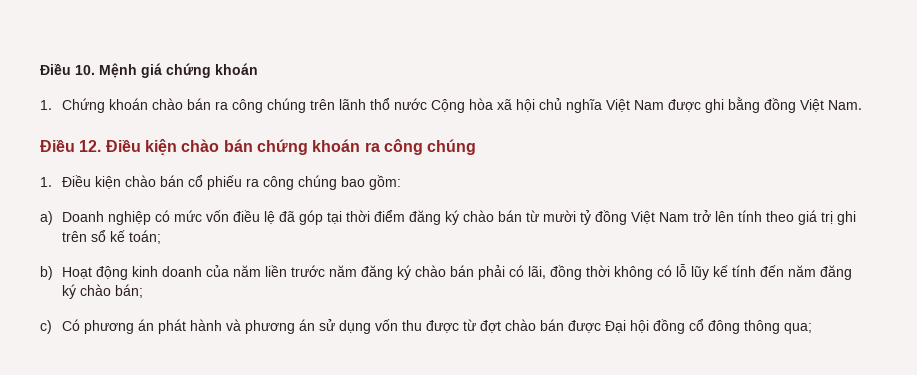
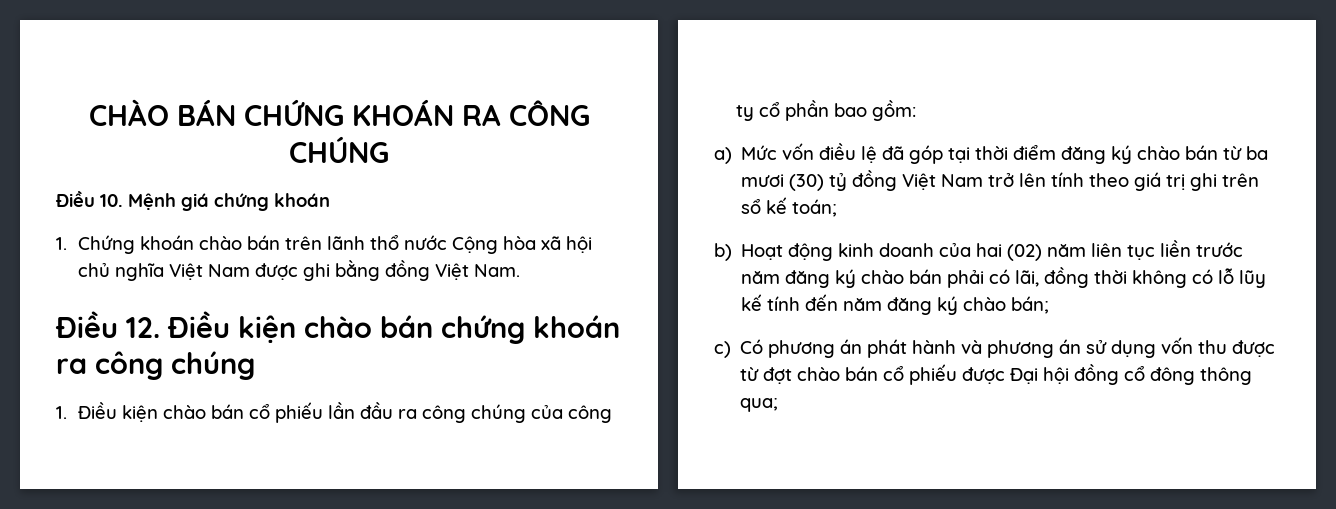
+ CHÀO BÁN CHỨNG KHOÁN RA CÔNG CHÚNG
- 1. Chứng khoán chào bán ra công chúng trên lãnh thổ nước Cộng hòa xã hội chủ nghĩa Việt Nam được ghi bằng đồng Việt Nam.
+ 1. Chứng khoán chào bán trên lãnh thổ nước Cộng hòa xã hội chủ nghĩa Việt Nam được ghi bằng đồng Việt Nam.
- 1. Điều kiện chào bán cổ phiếu ra công chúng bao gồm:
+ 1. Điều kiện chào bán cổ phiếu lần đầu ra công chúng của công ty cổ phần bao gồm:
- a) Doanh nghiệp có mức vốn điều lệ đã góp tại thời điểm đăng ký chào bán từ mười tỷ đồng Việt Nam trở lên tính theo giá trị ghi trên sổ kế toán;
+ a) Mức vốn điều lệ đã góp tại thời điểm đăng ký chào bán từ ba mươi (30) tỷ đồng Việt Nam trở lên tính theo giá trị ghi trên sổ kế toán;
- b) Hoạt động kinh doanh của năm liền trước năm đăng ký chào bán phải có lãi, đồng thời không có lỗ lũy kế tính đến năm đăng ký chào bán;
+ b) Hoạt động kinh doanh của hai (02) năm liên tục liền trước năm đăng ký chào bán phải có lãi, đồng thời không có lỗ lũy kế tính đến năm đăng ký chào bán;
- c) Có phương án phát hành và phương án sử dụng vốn thu được từ đợt chào bán được Đại hội đồng cổ đông thông qua;
+ c) Có phương án phát hành và phương án sử dụng vốn thu được từ đợt chào bán cổ phiếu được Đại hội đồng cổ đông thông qua;

